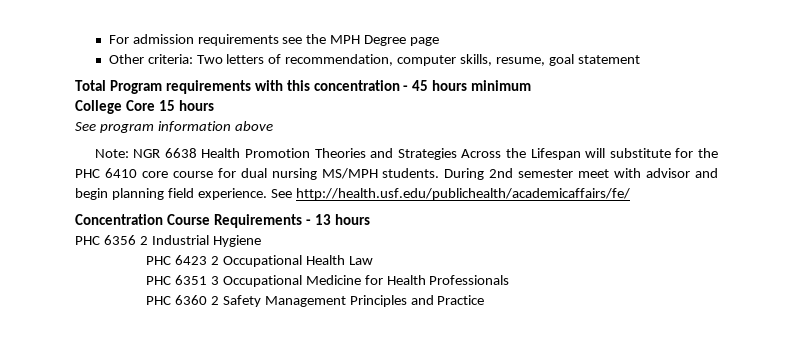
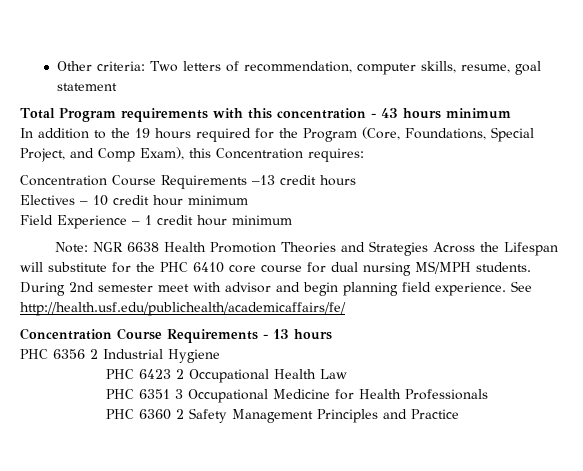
- For admission requirements see the MPH Degree page
- Total Program requirements with this concentration - 45 hours minimum
+ Total Program requirements with this concentration - 43 hours minimum
- College Core 15 hours
- See program information above
+ In addition to the 19 hours required for the Program (Core, Foundations, Special Project, and Comp Exam), this Concentration requires:
+ Concentration Course Requirements –13 credit hours
+ Electives – 10 credit hour minimum
+ Field Experience – 1 credit hour minimum

